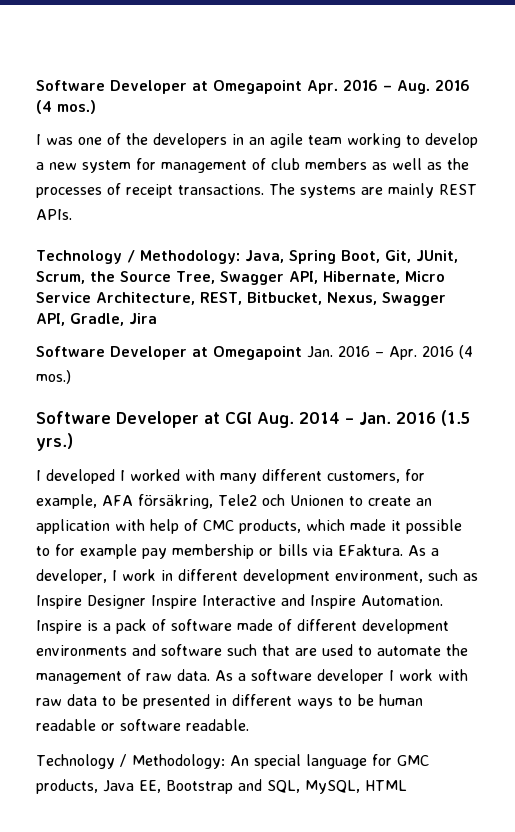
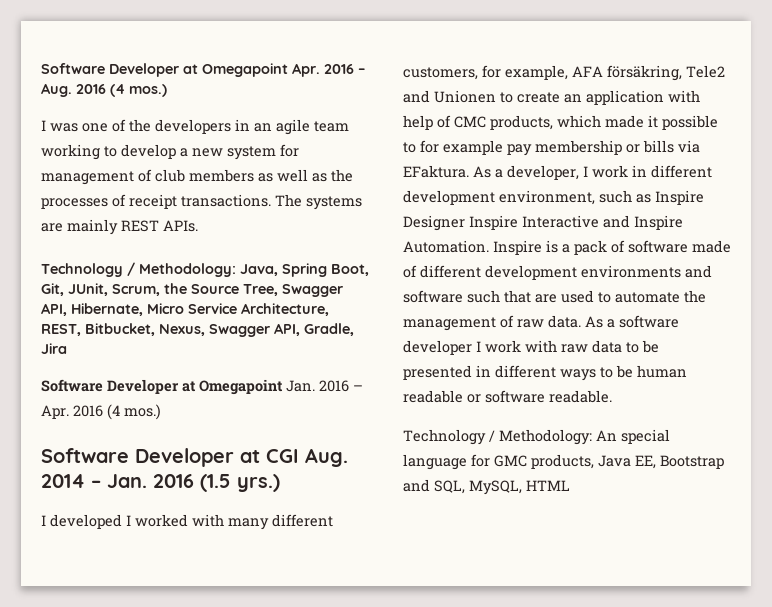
- I developed I worked with many different customers, for example, AFA försäkring, Tele2 och Unionen to create an application with help of CMC products, which made it possible to for example pay membership or bills via EFaktura.
+ I developed I worked with many different customers, for example, AFA försäkring, Tele2 and Unionen to create an application with help of CMC products, which made it possible to for example pay membership or bills via EFaktura.

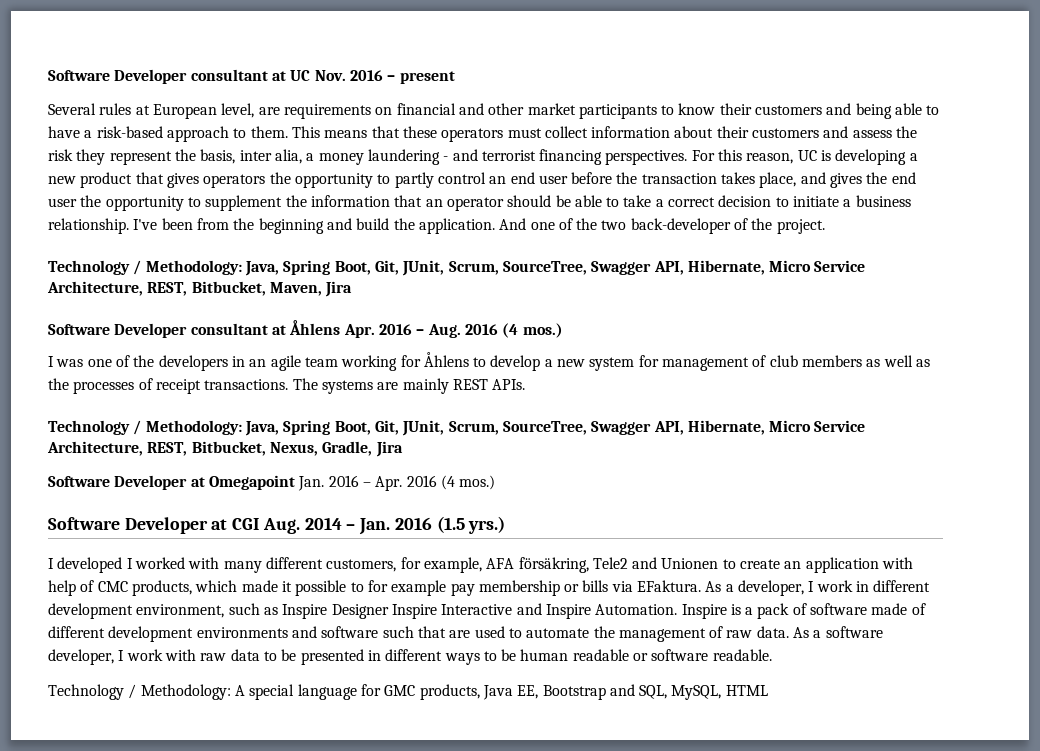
- Software Developer at Omegapoint Apr. 2016 – Aug. 2016 (4 mos.)
+ Software Developer consultant at UC Nov. 2016 – present
+ Several rules at European level, are requirements on financial and other market participants to know their customers and being able to have a risk-based approach to them. This means that these operators must collect information about their customers and assess the risk they represent the basis, inter alia, a money laundering - and terrorist financing perspectives. For this reason, UC is developing a new product that gives operators the opportunity to partly control an end user before the transaction takes place, and gives the end user the opportunity to supplement the information that an operator should be able to take a correct decision to initiate a business relationship. I've been from the beginning and build the application. And one of the two back-developer of the project.
+ Technology / Methodology: Java, Spring Boot, Git, JUnit, Scrum, SourceTree, Swagger API, Hibernate, Micro Service Architecture, REST, Bitbucket, Maven, Jira
+ Software Developer consultant at Åhlens Apr. 2016 – Aug. 2016 (4 mos.)
- I was one of the developers in an agile team working to develop a new system for management of club members as well as the processes of receipt transactions.
+ I was one of the developers in an agile team working for Åhlens to develop a new system for management of club members as well as the processes of receipt transactions.
- Technology / Methodology: Java, Spring Boot, Git, JUnit, Scrum, the Source Tree, Swagger API, Hibernate, Micro Service Architecture, REST, Bitbucket, Nexus, Swagger API, Gradle, Jira
+ Technology / Methodology: Java, Spring Boot, Git, JUnit, Scrum, SourceTree, Swagger API, Hibernate, Micro Service Architecture, REST, Bitbucket, Nexus, Gradle, Jira
- As a software developer I work with raw data to be presented in different ways to be human readable or software readable.
+ As a software developer, I work with raw data to be presented in different ways to be human readable or software readable.
- Technology / Methodology: An special language for GMC products, Java EE, Bootstrap and SQL, MySQL, HTML
+ Technology / Methodology: A special language for GMC products, Java EE, Bootstrap and SQL, MySQL, HTML

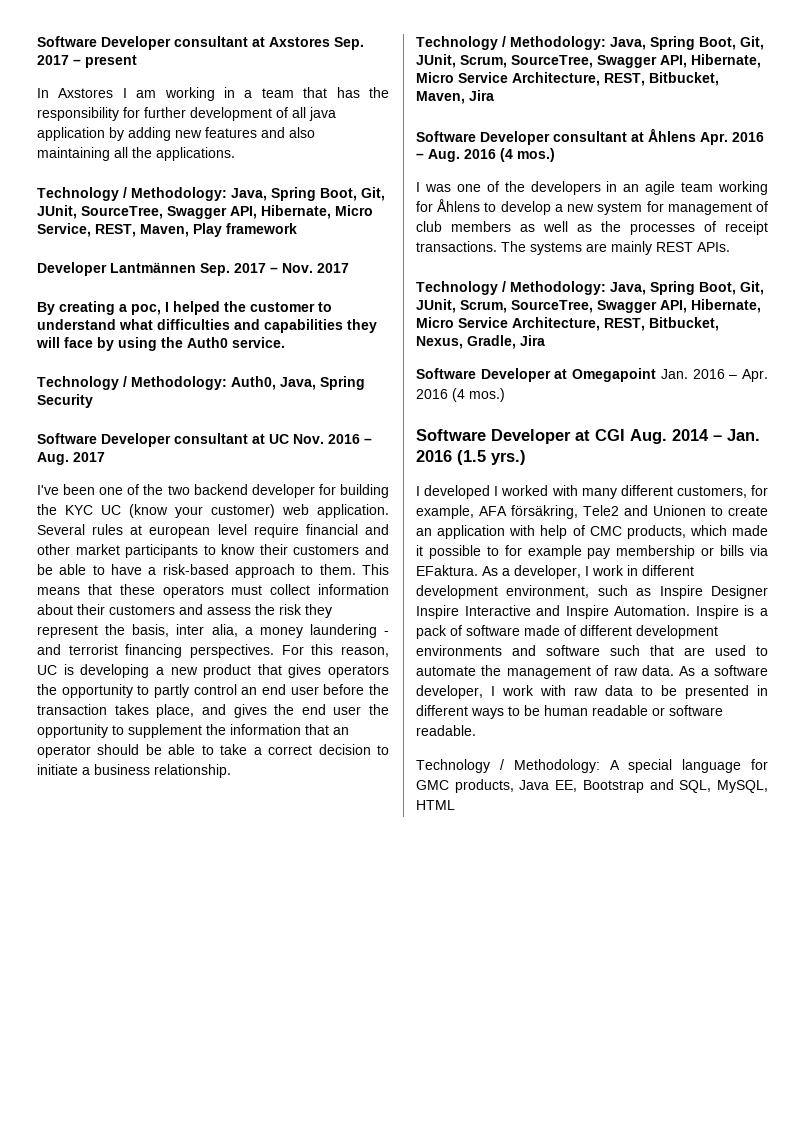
- Software Developer consultant at UC Nov. 2016 – present
- Several rules at European level, are requirements on financial and other market participants to know their customers and being able to have a risk-based approach to them.
+ Software Developer consultant at Axstores Sep. 2017 – present
+ In Axstores I am working in a team that has the responsibility for further development of all java application by adding new features and also maintaining all the applications.
+ Technology / Methodology: Java, Spring Boot, Git, JUnit, SourceTree, Swagger API, Hibernate, Micro Service, REST, Maven, Play framework
+ Developer Lantmännen Sep. 2017 – Nov. 2017
+ By creating a poc, I helped the customer to understand what difficulties and capabilities they will face by using the Auth0 service.
+ Technology / Methodology: Auth0, Java, Spring Security
+ Software Developer consultant at UC Nov. 2016 – Aug. 2017
+ I've been one of the two backend developer for building the KYC UC (know your customer) web application. Several rules at european level require financial and other market participants to know their customers and be able to have a risk-based approach to them.
- I've been from the beginning and build the application. And one of the two back-developer of the project.

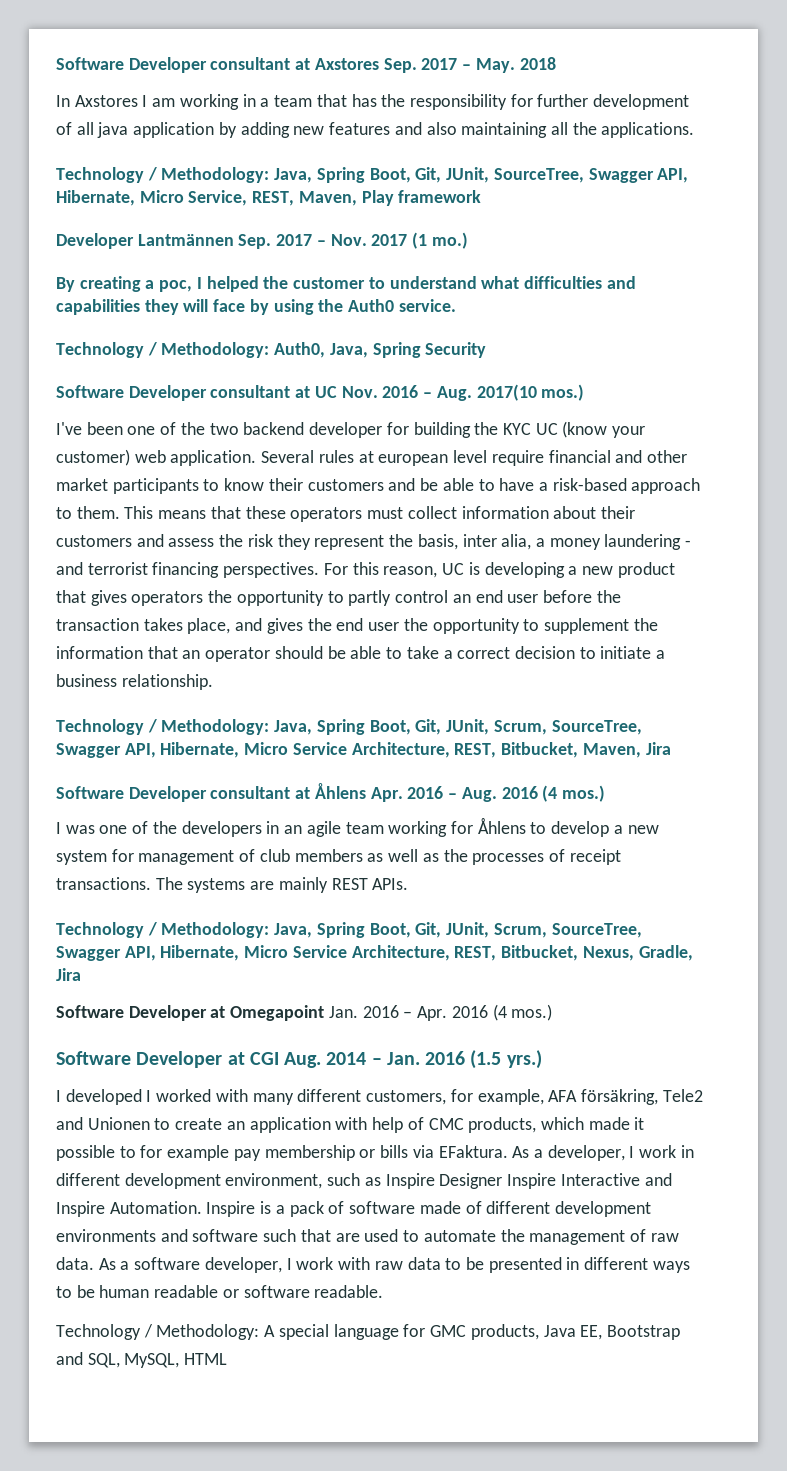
- Software Developer consultant at Axstores Sep. 2017 – present
+ Software Developer consultant at Axstores Sep. 2017 – May. 2018
- Developer Lantmännen Sep. 2017 – Nov. 2017
+ Developer Lantmännen Sep. 2017 – Nov. 2017 (1 mo.)
- Software Developer consultant at UC Nov. 2016 – Aug. 2017
+ Software Developer consultant at UC Nov. 2016 – Aug. 2017(10 mos.)

